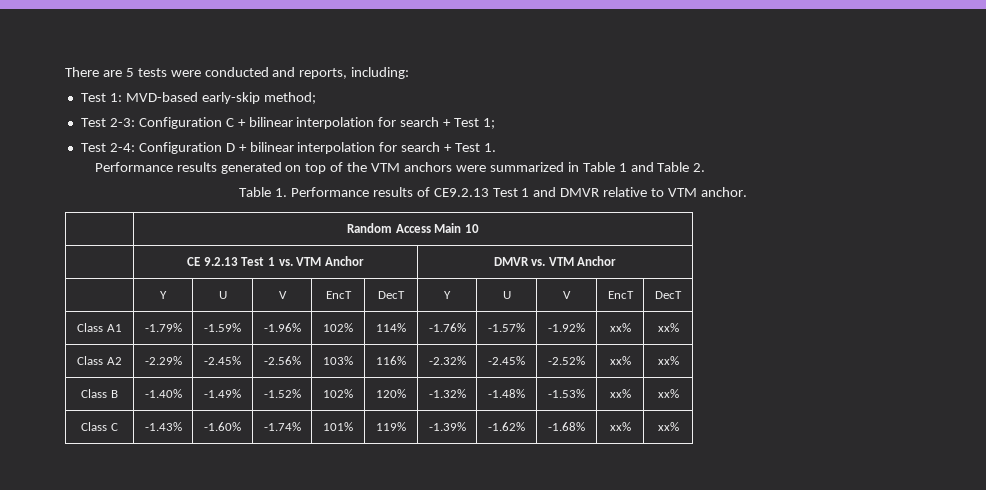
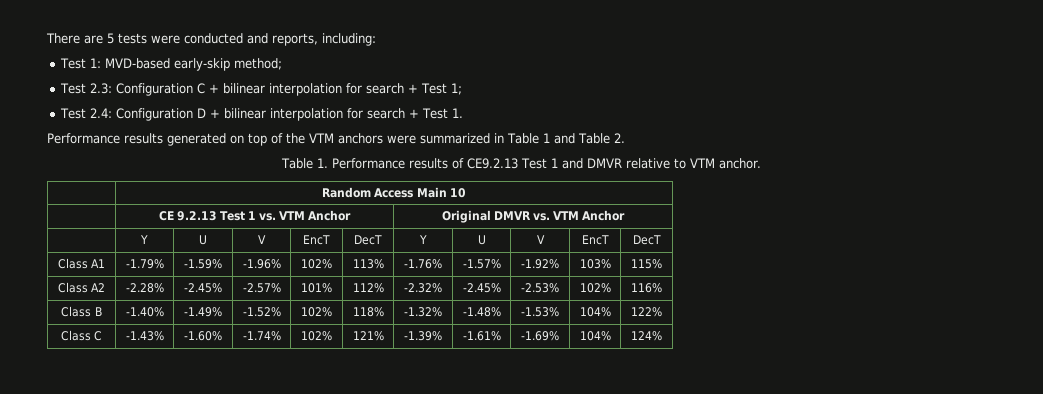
- Test 2-3: Configuration C + bilinear interpolation for search + Test 1;
+ Test 2.3: Configuration C + bilinear interpolation for search + Test 1;
- Test 2-4: Configuration D + bilinear interpolation for search + Test 1.
+ Test 2.4: Configuration D + bilinear interpolation for search + Test 1.
- | CE 9.2.13 Test 1 vs. VTM Anchor | DMVR vs. VTM Anchor
+ | CE 9.2.13 Test 1 vs. VTM Anchor | Original DMVR vs. VTM Anchor
- Class A1 | -1.79% | -1.59% | -1.96% | 102% | 114% | -1.76% | -1.57% | -1.92% | xx% | xx%
+ Class A1 | -1.79% | -1.59% | -1.96% | 102% | 113% | -1.76% | -1.57% | -1.92% | 103% | 115%
- Class A2 | -2.29% | -2.45% | -2.56% | 103% | 116% | -2.32% | -2.45% | -2.52% | xx% | xx%
+ Class A2 | -2.28% | -2.45% | -2.57% | 101% | 112% | -2.32% | -2.45% | -2.53% | 102% | 116%
- Class B | -1.40% | -1.49% | -1.52% | 102% | 120% | -1.32% | -1.48% | -1.53% | xx% | xx%
+ Class B | -1.40% | -1.49% | -1.52% | 102% | 118% | -1.32% | -1.48% | -1.53% | 104% | 122%
- Class C | -1.43% | -1.60% | -1.74% | 101% | 119% | -1.39% | -1.62% | -1.68% | xx% | xx%
+ Class C | -1.43% | -1.60% | -1.74% | 102% | 121% | -1.39% | -1.61% | -1.69% | 104% | 124%

